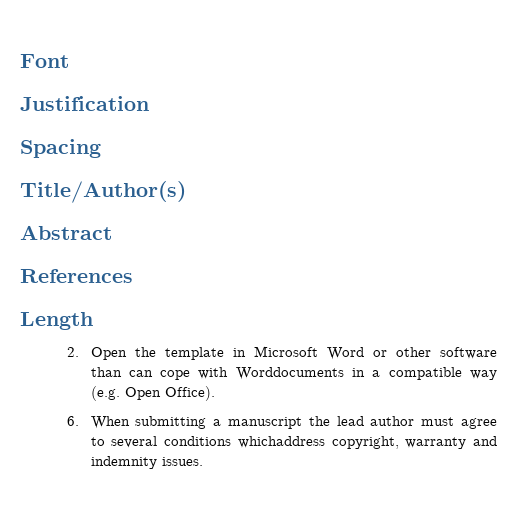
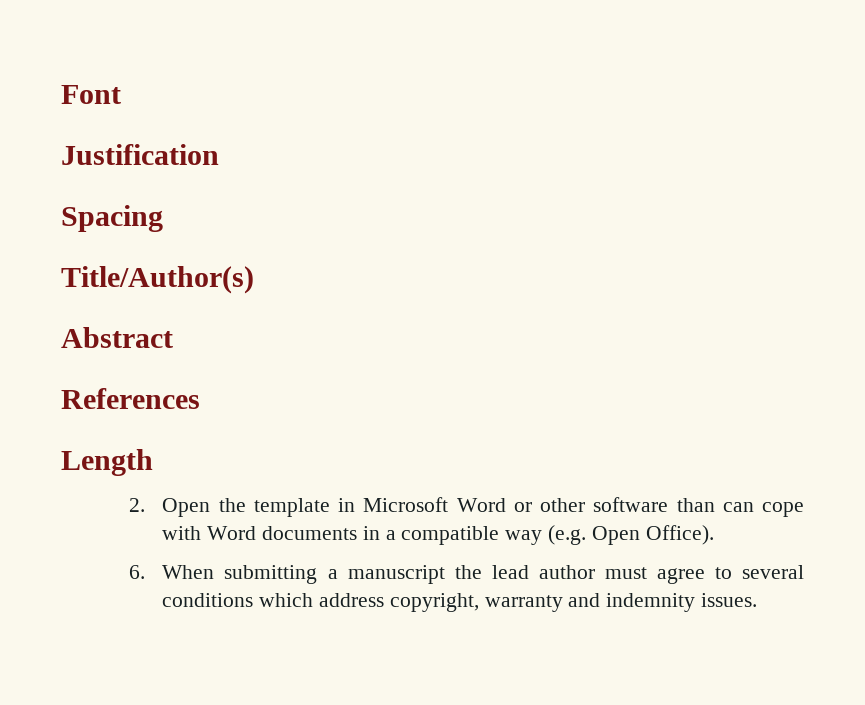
- 2. Open the template in Microsoft Word or other software than can cope with Worddocuments in a compatible way (e.g. Open Office).
+ 2. Open the template in Microsoft Word or other software than can cope with Word documents in a compatible way (e.g. Open Office).
- 6. When submitting a manuscript the lead author must agree to several conditions whichaddress copyright, warranty and indemnity issues.
+ 6. When submitting a manuscript the lead author must agree to several conditions which address copyright, warranty and indemnity issues.

